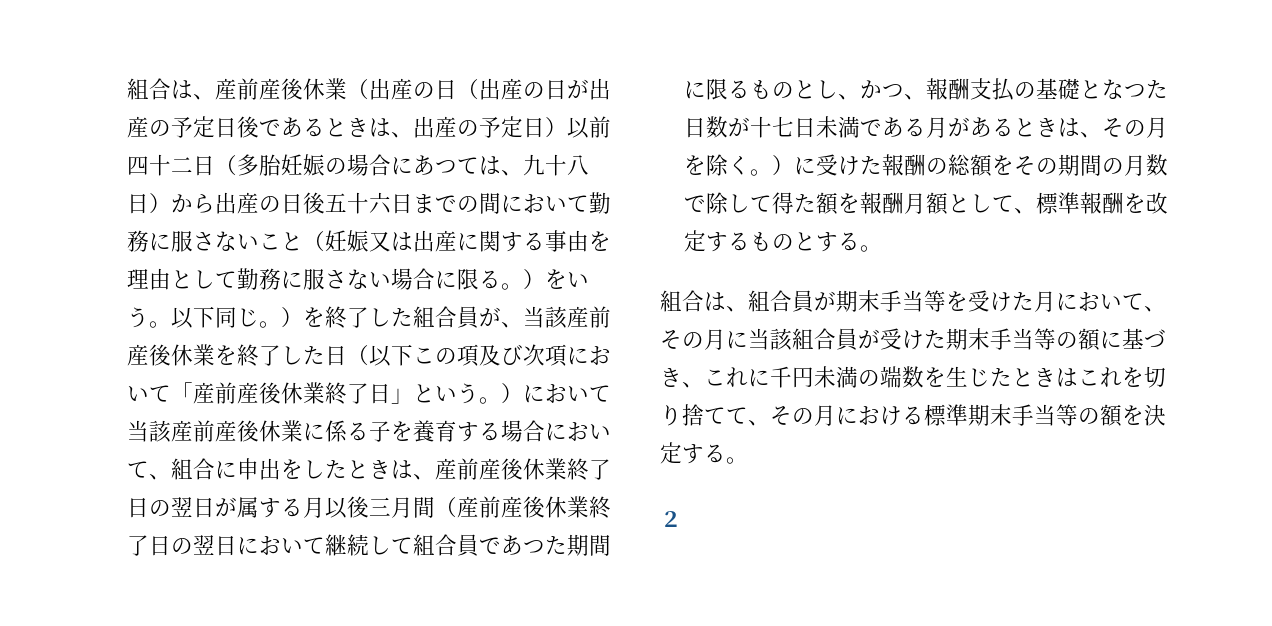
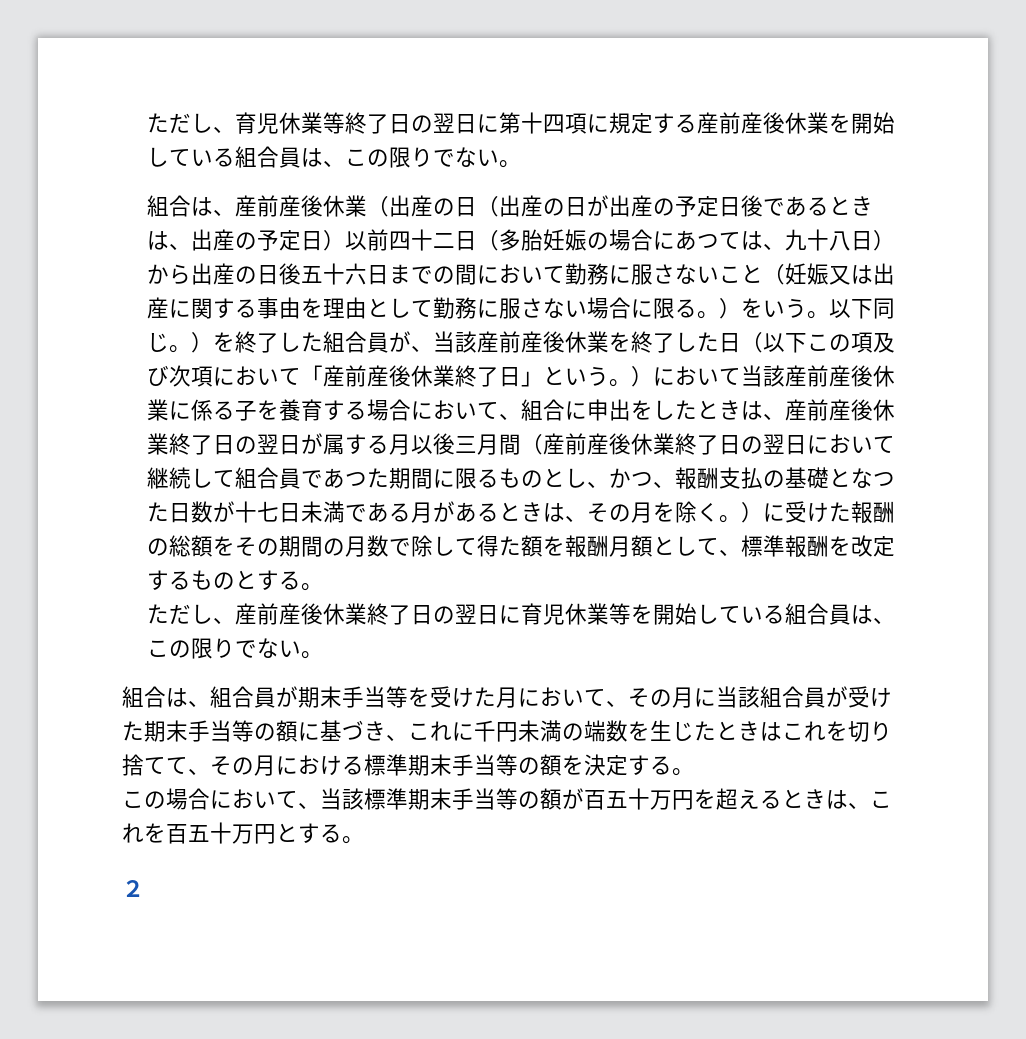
+ ただし、育児休業等終了日の翌日に第十四項に規定する産前産後休業を開始している組合員は、この限りでない。
+ ただし、産前産後休業終了日の翌日に育児休業等を開始している組合員は、この限りでない。
+ この場合において、当該標準期末手当等の額が百五十万円を超えるときは、これを百五十万円とする。

